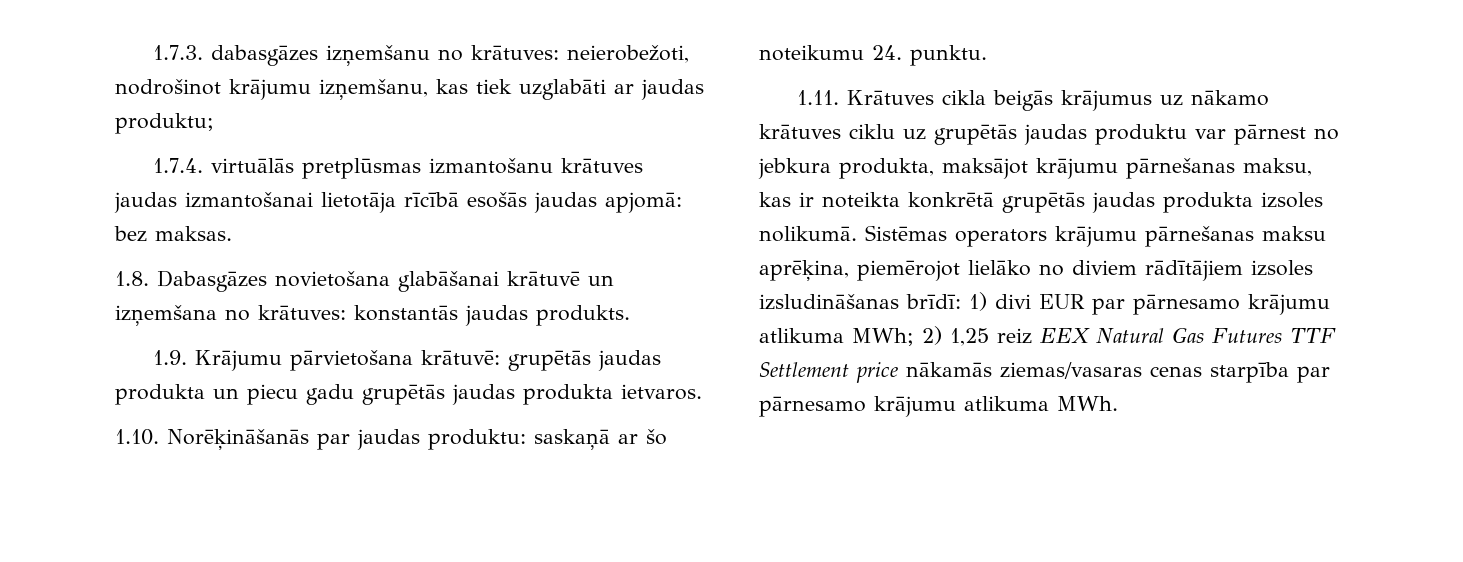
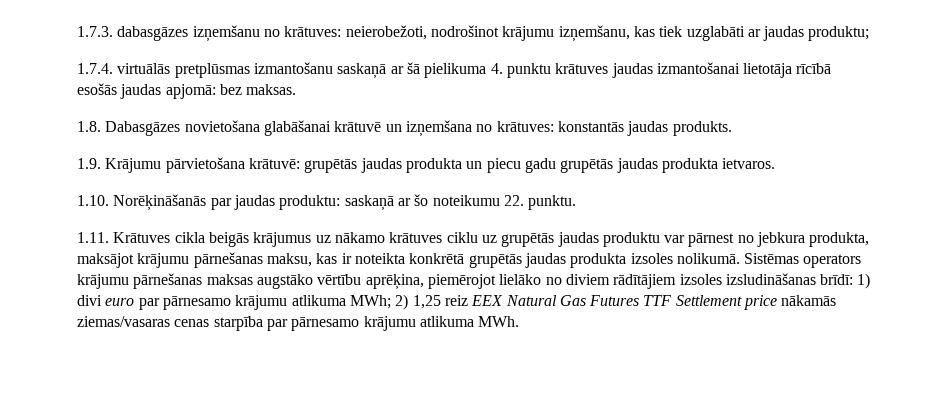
- 1.7.4. virtuālās pretplūsmas izmantošanu krātuves jaudas izmantošanai lietotāja rīcībā esošās jaudas apjomā: bez maksas.
+ 1.7.4. virtuālās pretplūsmas izmantošanu saskaņā ar šā pielikuma 4. punktu krātuves jaudas izmantošanai lietotāja rīcībā esošās jaudas apjomā: bez maksas.
- 1.10. Norēķināšanās par jaudas produktu: saskaņā ar šo noteikumu 24. punktu.
+ 1.10. Norēķināšanās par jaudas produktu: saskaņā ar šo noteikumu 22. punktu.
- Sistēmas operators krājumu pārnešanas maksu aprēķina, piemērojot lielāko no diviem rādītājiem izsoles izsludināšanas brīdī: 1) divi EUR par pārnesamo krājumu atlikuma MWh; 2) 1,25 reiz EEX Natural Gas Futures TTF Settlement price nākamās ziemas/vasaras cenas starpība par pārnesamo krājumu atlikuma MWh.
+ Sistēmas operators krājumu pārnešanas maksas augstāko vērtību aprēķina, piemērojot lielāko no diviem rādītājiem izsoles izsludināšanas brīdī: 1) divi euro par pārnesamo krājumu atlikuma MWh; 2) 1,25 reiz EEX Natural Gas Futures TTF Settlement price nākamās ziemas/vasaras cenas starpība par pārnesamo krājumu atlikuma MWh.

